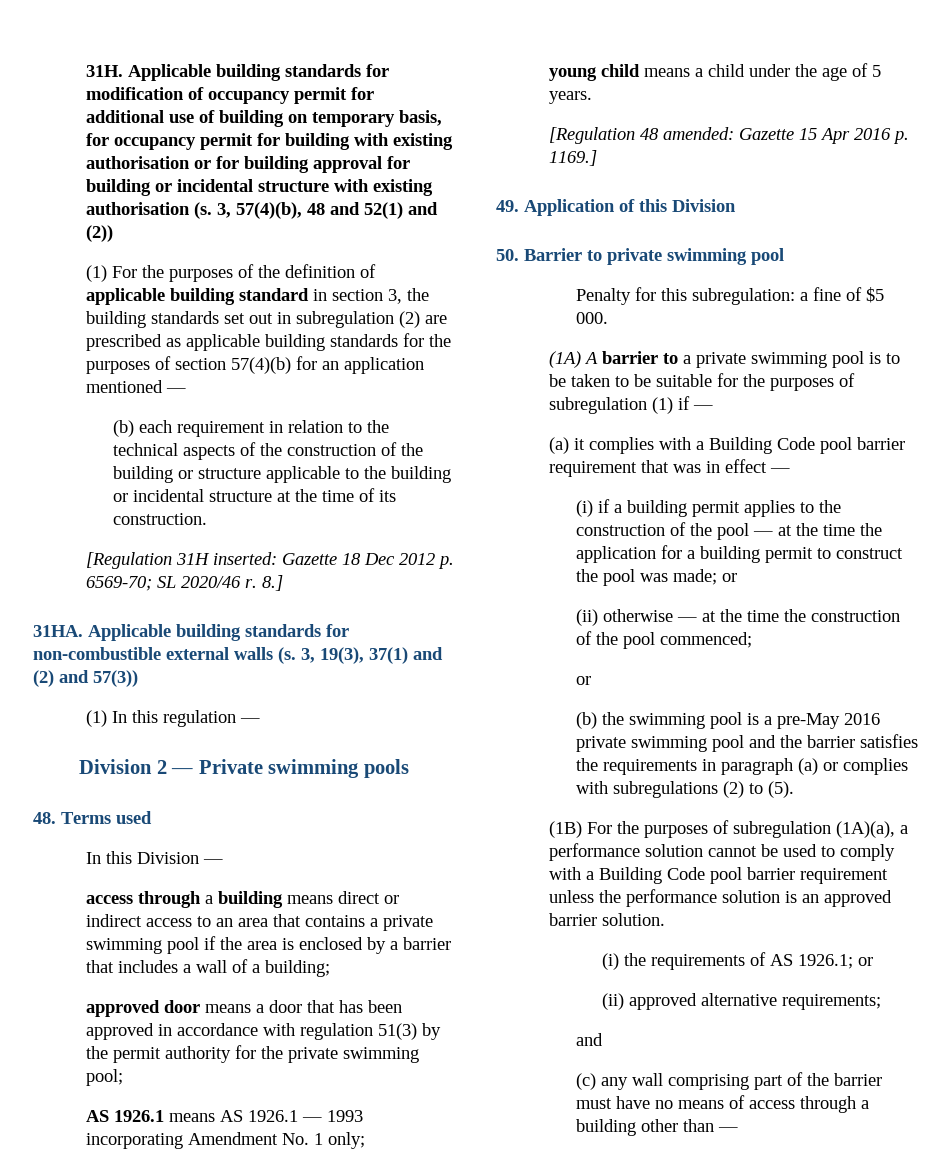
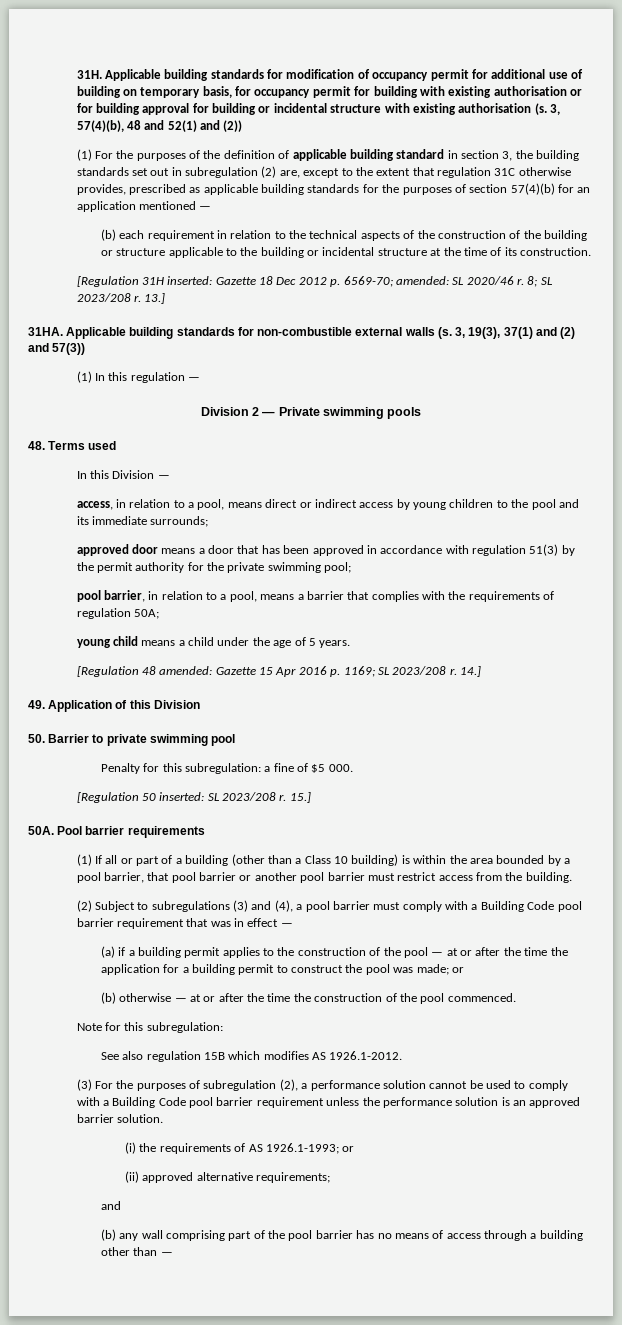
- (1) For the purposes of the definition of applicable building standard in section 3, the building standards set out in subregulation (2) are prescribed as applicable building standards for the purposes of section 57(4)(b) for an application mentioned —
+ (1) For the purposes of the definition of applicable building standard in section 3, the building standards set out in subregulation (2) are, except to the extent that regulation 31C otherwise provides, prescribed as applicable building standards for the purposes of section 57(4)(b) for an application mentioned —
- [Regulation 31H inserted: Gazette 18 Dec 2012 p. 6569-70; SL 2020/46 r.
+ [Regulation 31H inserted: Gazette 18 Dec 2012 p. 6569-70; amended: SL 2020/46 r.
- 8.]
+ 8; SL 2023/208 r. 13.]
- access through a building means direct or indirect access to an area that contains a private swimming pool if the area is enclosed by a barrier that includes a wall of a building;
+ access, in relation to a pool, means direct or indirect access by young children to the pool and its immediate surrounds;
- AS 1926.1 means AS 1926.1 — 1993 incorporating Amendment No. 1 only;
+ pool barrier, in relation to a pool, means a barrier that complies with the requirements of regulation 50A;
- [Regulation 48 amended: Gazette 15 Apr 2016 p. 1169.]
+ [Regulation 48 amended: Gazette 15 Apr 2016 p. 1169; SL 2023/208 r. 14.]
- (1A) A barrier to a private swimming pool is to be taken to be suitable for the purposes of subregulation (1) if —
- (a) it complies with a Building Code pool barrier requirement that was in effect —
+ [Regulation 50 inserted: SL 2023/208 r. 15.]
+ 50A. Pool barrier requirements
+ (1) If all or part of a building (other than a Class 10 building) is within the area bounded by a pool barrier, that pool barrier or another pool barrier must restrict access from the building.
+ (2) Subject to subregulations (3) and (4), a pool barrier must comply with a Building Code pool barrier requirement that was in effect —
- (i) if a building permit applies to the construction of the pool — at the time the application for a building permit to construct the pool was made; or
+ (a) if a building permit applies to the construction of the pool — at or after the time the application for a building permit to construct the pool was made; or
- (ii) otherwise — at the time the construction of the pool commenced;
- or
- (b) the swimming pool is a pre-May 2016 private swimming pool and the barrier satisfies the requirements in paragraph (a) or complies with subregulations (2) to (5).
- (1B) For the purposes of subregulation (1A)(a), a performance solution cannot be used to comply with a Building Code pool barrier requirement unless the performance solution is an approved barrier solution.
+ (b) otherwise — at or after the time the construction of the pool commenced.
+ Note for this subregulation:
+ See also regulation 15B which modifies AS 1926.1-2012.
+ (3) For the purposes of subregulation (2), a performance solution cannot be used to comply with a Building Code pool barrier requirement unless the performance solution is an approved barrier solution.
- (i) the requirements of AS 1926.1; or
+ (i) the requirements of AS 1926.1-1993; or
- (c) any wall comprising part of the barrier must have no means of access through a building other than —
+ (b) any wall comprising part of the pool barrier has no means of access through a building other than —

